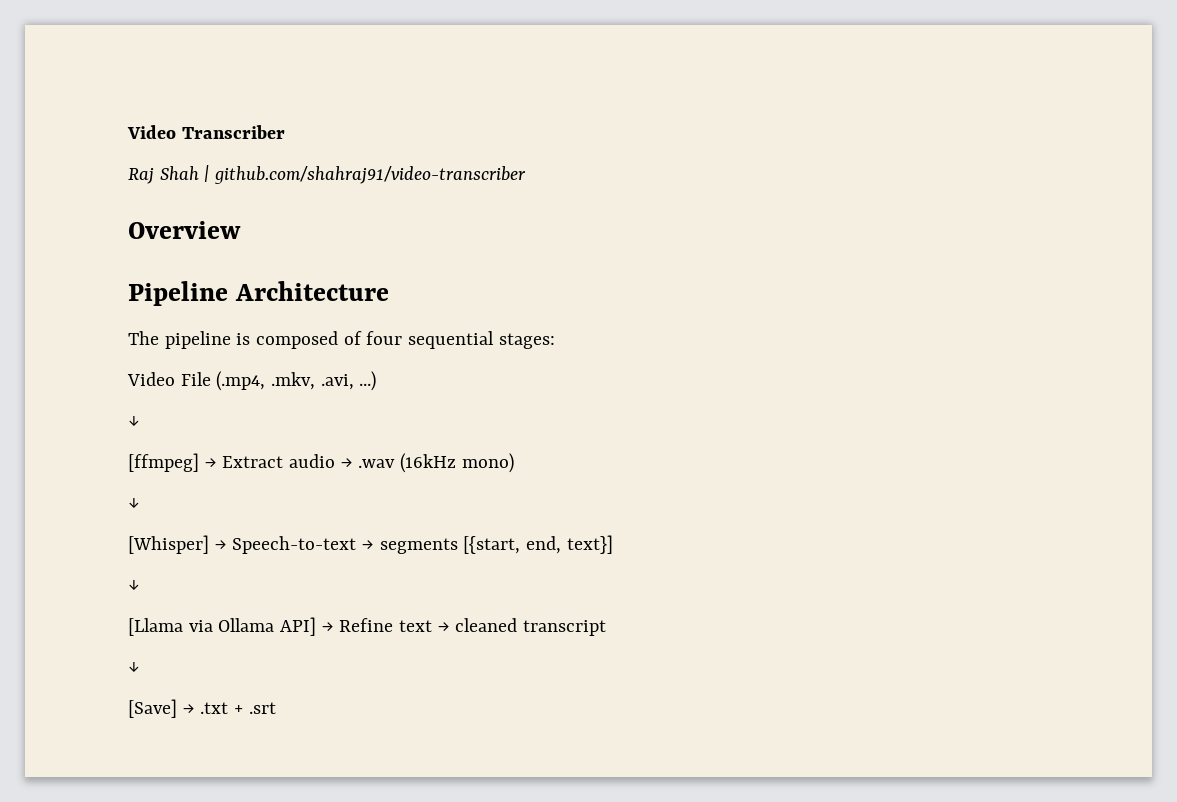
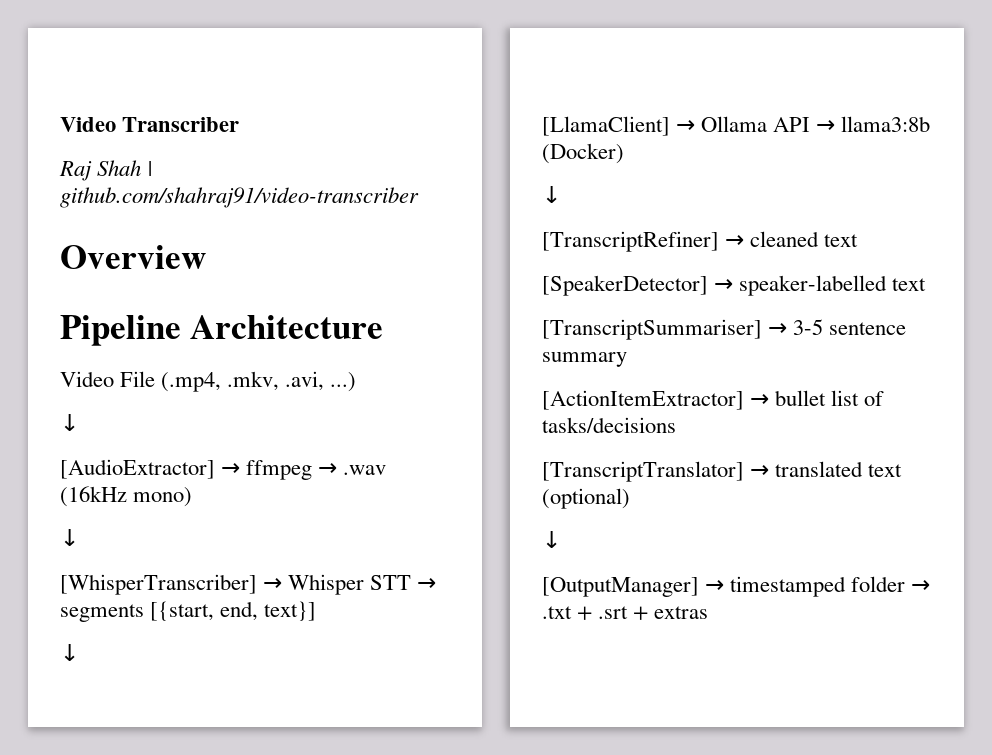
- The pipeline is composed of four sequential stages:
- [ffmpeg] → Extract audio → .wav (16kHz mono)
+ [AudioExtractor] → ffmpeg → .wav (16kHz mono)
- [Whisper] → Speech-to-text → segments [{start, end, text}]
+ [WhisperTranscriber] → Whisper STT → segments [{start, end, text}]
- [Llama via Ollama API] → Refine text → cleaned transcript
+ [LlamaClient] → Ollama API → llama3:8b (Docker)
  ↓
- [Save] → .txt + .srt
+ [TranscriptRefiner] → cleaned text
+ [SpeakerDetector] → speaker-labelled text
+ [TranscriptSummariser] → 3-5 sentence summary
+ [ActionItemExtractor] → bullet list of tasks/decisions
+ [TranscriptTranslator] → translated text (optional)
+ ↓
+ [OutputManager] → timestamped folder → .txt + .srt + extras

